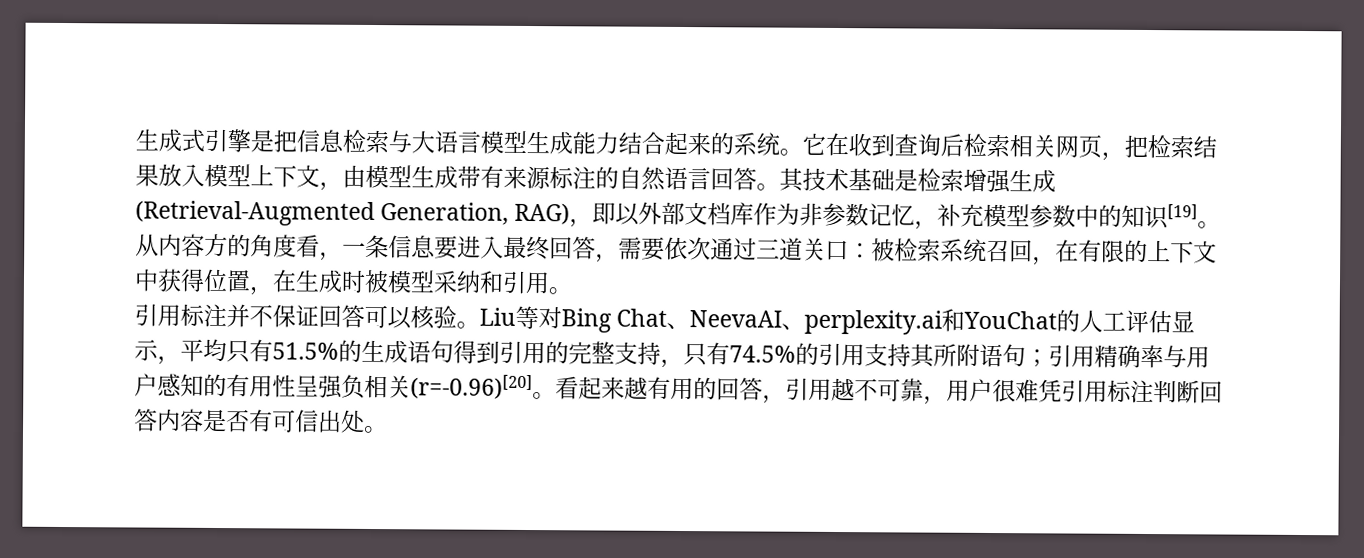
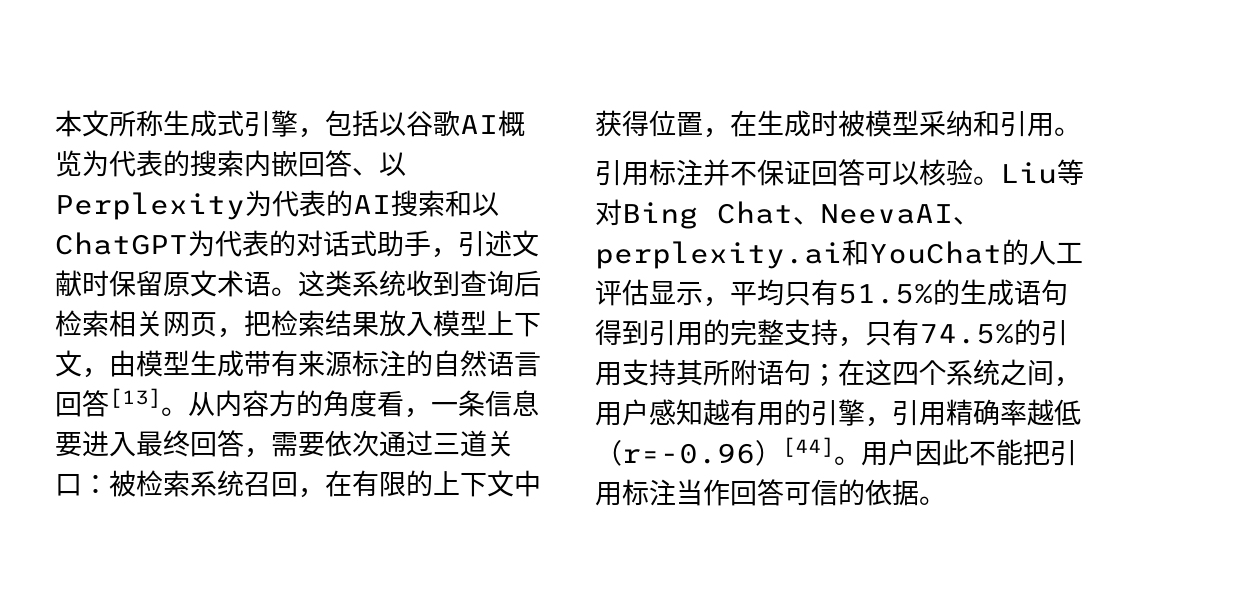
- 生成式引擎是把信息检索与大语言模型生成能力结合起来的系统。它在收到查询后检索相关网页，把检索结果放入模型上下文，由模型生成带有来源标注的自然语言回答。其技术基础是检索增强生成(Retrieval-Augmented Generation, RAG)，即以外部文档库作为非参数记忆，补充模型参数中的知识[19]。
+ 本文所称生成式引擎，包括以谷歌AI概览为代表的搜索内嵌回答、以Perplexity为代表的AI搜索和以ChatGPT为代表的对话式助手，引述文献时保留原文术语。这类系统收到查询后检索相关网页，把检索结果放入模型上下文，由模型生成带有来源标注的自然语言回答[13]。
- Liu等对Bing Chat、NeevaAI、perplexity.ai和YouChat的人工评估显示，平均只有51.5%的生成语句得到引用的完整支持，只有74.5%的引用支持其所附语句；引用精确率与用户感知的有用性呈强负相关(r=-0.96)[20]。看起来越有用的回答，引用越不可靠，用户很难凭引用标注判断回答内容是否有可信出处。
+ Liu等对Bing Chat、NeevaAI、perplexity.ai和YouChat的人工评估显示，平均只有51.5%的生成语句得到引用的完整支持，只有74.5%的引用支持其所附语句；在这四个系统之间，用户感知越有用的引擎，引用精确率越低（r=-0.96）[44]。用户因此不能把引用标注当作回答可信的依据。

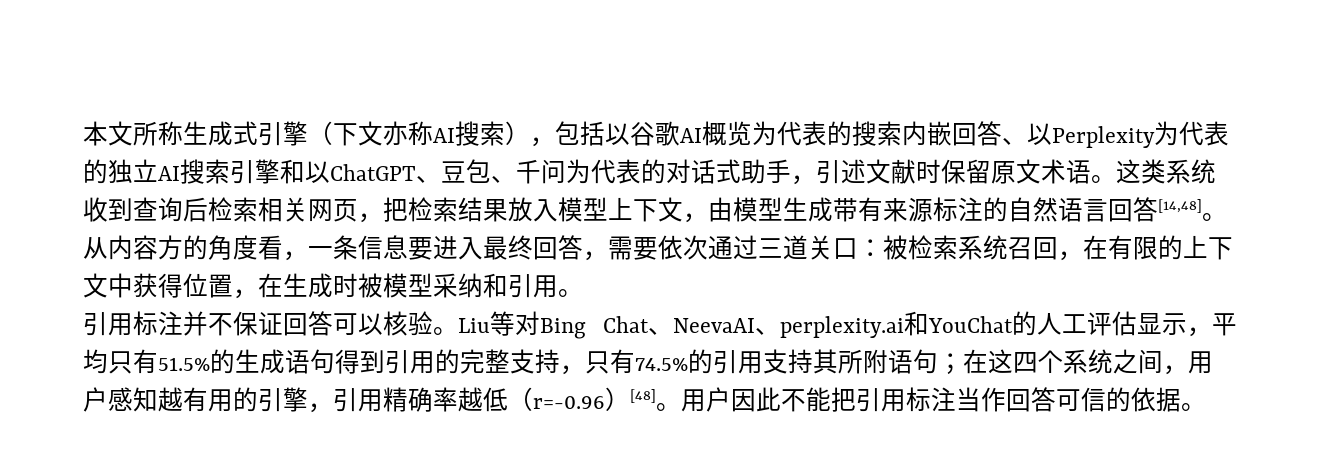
- 本文所称生成式引擎，包括以谷歌AI概览为代表的搜索内嵌回答、以Perplexity为代表的AI搜索和以ChatGPT为代表的对话式助手，引述文献时保留原文术语。
+ 本文所称生成式引擎（下文亦称AI搜索），包括以谷歌AI概览为代表的搜索内嵌回答、以Perplexity为代表的独立AI搜索引擎和以ChatGPT、豆包、千问为代表的对话式助手，引述文献时保留原文术语。
- 这类系统收到查询后检索相关网页，把检索结果放入模型上下文，由模型生成带有来源标注的自然语言回答[13]。
+ 这类系统收到查询后检索相关网页，把检索结果放入模型上下文，由模型生成带有来源标注的自然语言回答[14,48]。
- Liu等对Bing Chat、NeevaAI、perplexity.ai和YouChat的人工评估显示，平均只有51.5%的生成语句得到引用的完整支持，只有74.5%的引用支持其所附语句；在这四个系统之间，用户感知越有用的引擎，引用精确率越低（r=-0.96）[44]。
+ Liu等对Bing Chat、NeevaAI、perplexity.ai和YouChat的人工评估显示，平均只有51.5%的生成语句得到引用的完整支持，只有74.5%的引用支持其所附语句；在这四个系统之间，用户感知越有用的引擎，引用精确率越低（r=-0.96）[48]。

